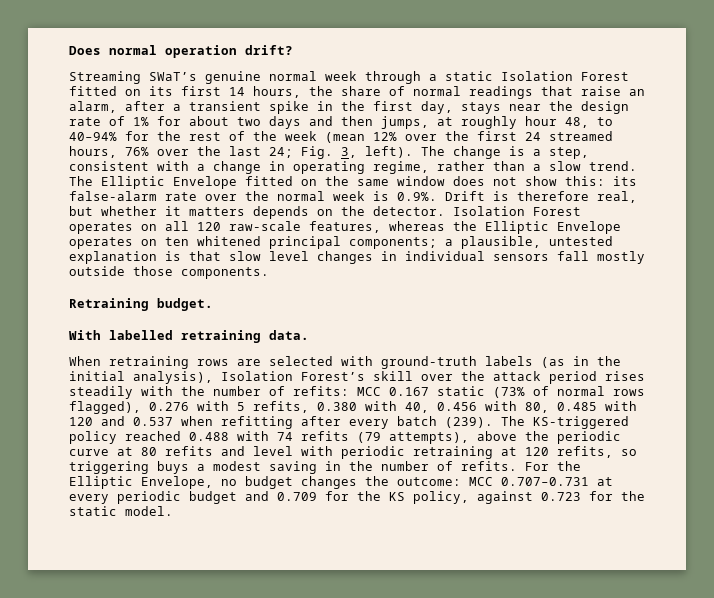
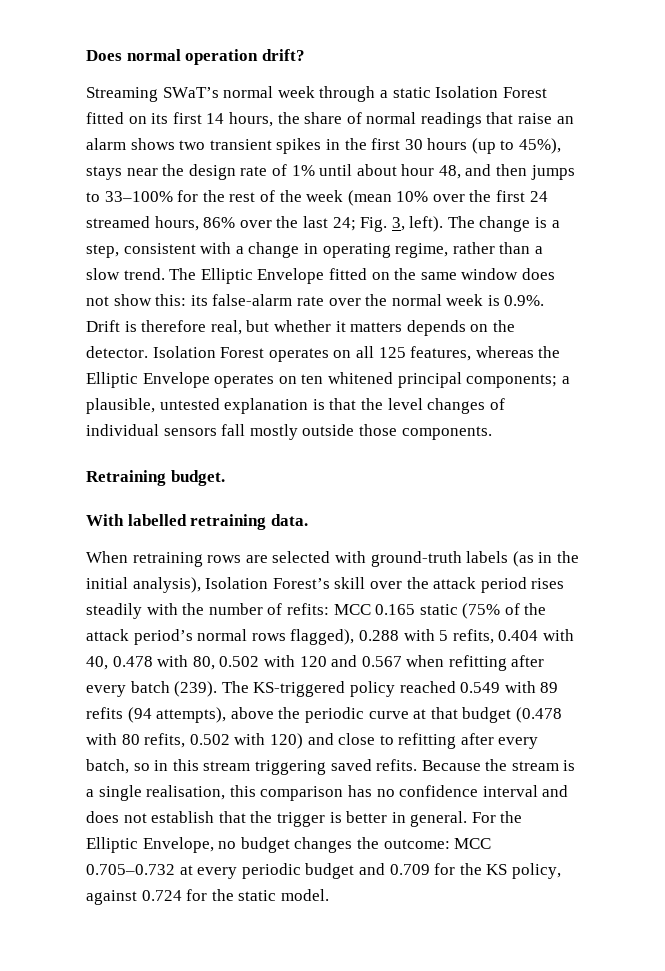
- Streaming SWaT’s genuine normal week through a static Isolation Forest fitted on its first 14 hours, the share of normal readings that raise an alarm, after a transient spike in the first day, stays near the design rate of 1% for about two days and then jumps, at roughly hour 48, to 40–94% for the rest of the week (mean 12% over the first 24 streamed hours, 76% over the last 24; Fig. 3, left).
+ Streaming SWaT’s normal week through a static Isolation Forest fitted on its first 14 hours, the share of normal readings that raise an alarm shows two transient spikes in the first 30 hours (up to 45%), stays near the design rate of 1% until about hour 48, and then jumps to 33–100% for the rest of the week (mean 10% over the first 24 streamed hours, 86% over the last 24; Fig. 3, left).
- Isolation Forest operates on all 120 raw-scale features, whereas the Elliptic Envelope operates on ten whitened principal components; a plausible, untested explanation is that slow level changes in individual sensors fall mostly outside those components.
+ Isolation Forest operates on all 125 features, whereas the Elliptic Envelope operates on ten whitened principal components; a plausible, untested explanation is that the level changes of individual sensors fall mostly outside those components.
- When retraining rows are selected with ground-truth labels (as in the initial analysis), Isolation Forest’s skill over the attack period rises steadily with the number of refits: MCC 0.167 static (73% of normal rows flagged), 0.276 with 5 refits, 0.380 with 40, 0.456 with 80, 0.485 with 120 and 0.537 when refitting after every batch (239).
+ When retraining rows are selected with ground-truth labels (as in the initial analysis), Isolation Forest’s skill over the attack period rises steadily with the number of refits: MCC 0.165 static (75% of the attack period’s normal rows flagged), 0.288 with 5 refits, 0.404 with 40, 0.478 with 80, 0.502 with 120 and 0.567 when refitting after every batch (239).
- The KS-triggered policy reached 0.488 with 74 refits (79 attempts), above the periodic curve at 80 refits and level with periodic retraining at 120 refits, so triggering buys a modest saving in the number of refits.
+ The KS-triggered policy reached 0.549 with 89 refits (94 attempts), above the periodic curve at that budget (0.478 with 80 refits, 0.502 with 120) and close to refitting after every batch, so in this stream triggering saved refits. Because the stream is a single realisation, this comparison has no confidence interval and does not establish that the trigger is better in general.
- For the Elliptic Envelope, no budget changes the outcome: MCC 0.707–0.731 at every periodic budget and 0.709 for the KS policy, against 0.723 for the static model.
+ For the Elliptic Envelope, no budget changes the outcome: MCC 0.705–0.732 at every periodic budget and 0.709 for the KS policy, against 0.724 for the static model.

